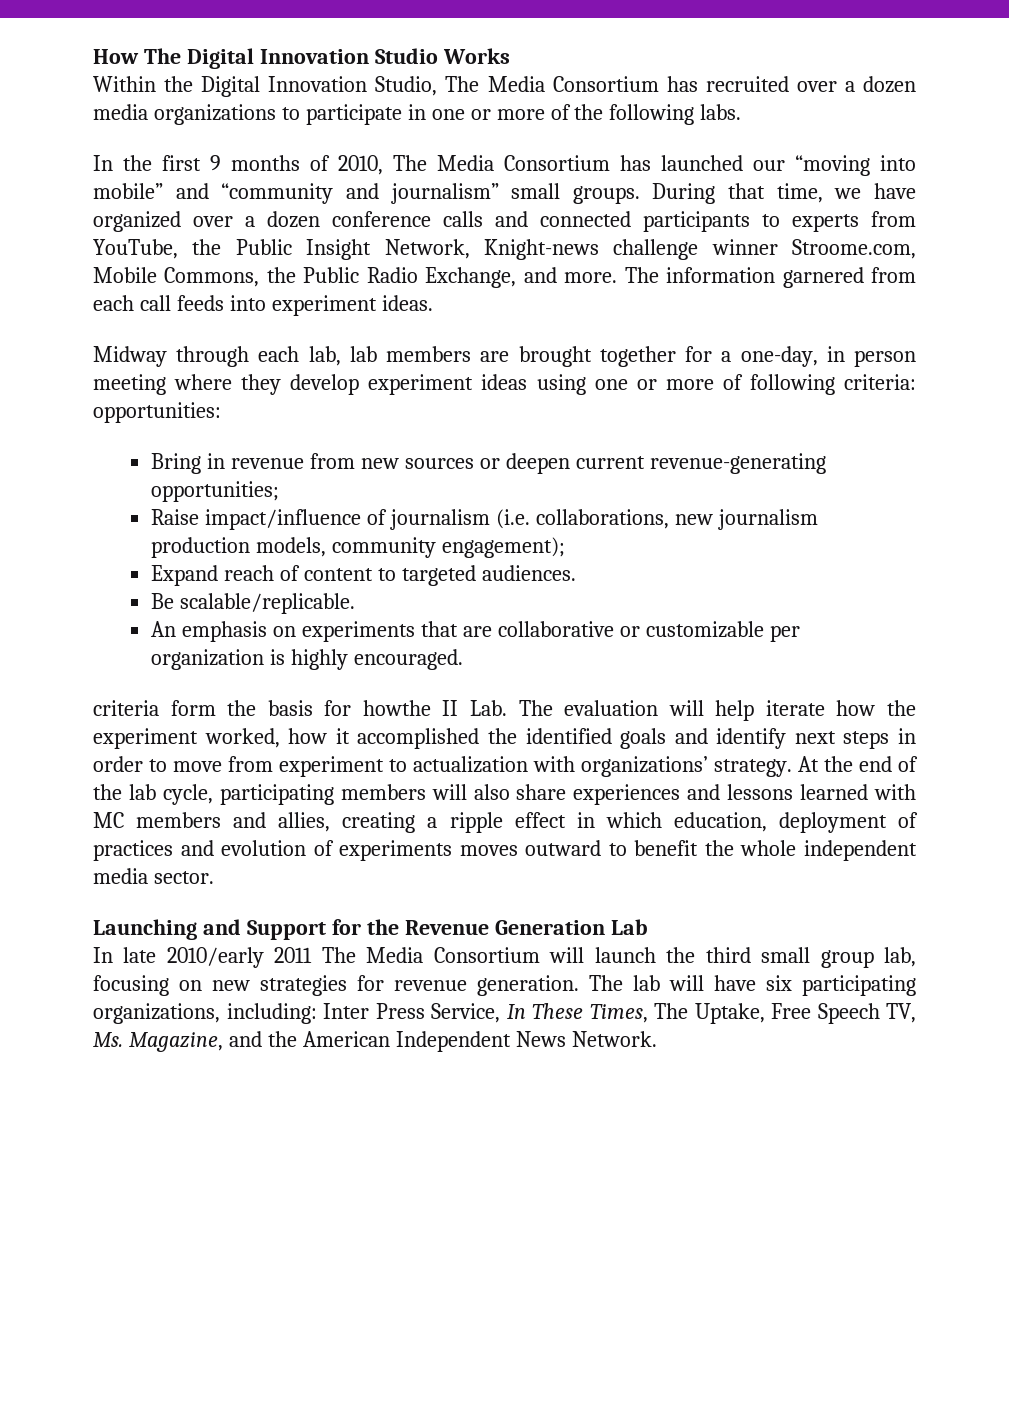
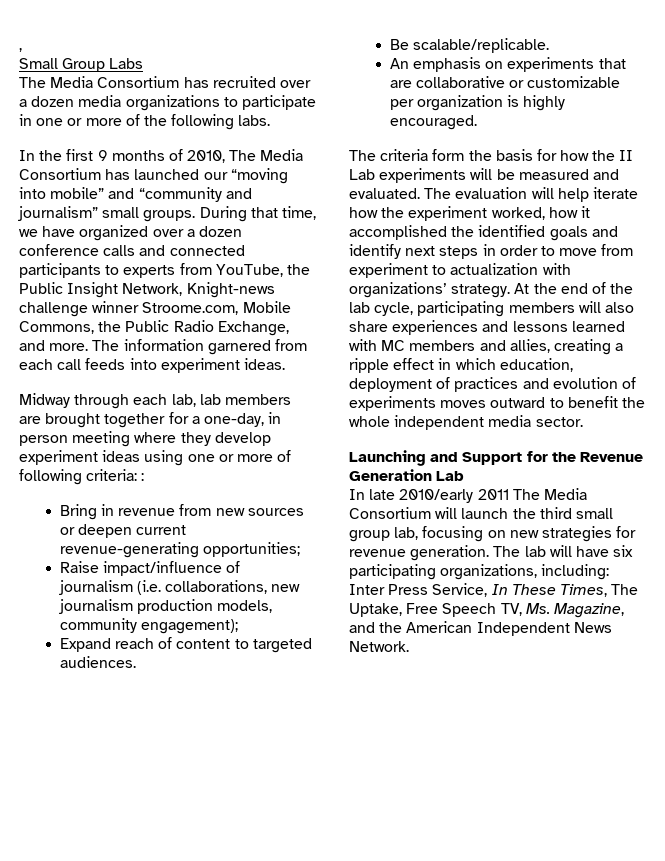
- How The Digital Innovation Studio Works
- Within the Digital Innovation Studio, The Media Consortium has recruited over a dozen media organizations to participate in one or more of the following labs.
+ ,
+ Small Group Labs
+ The Media Consortium has recruited over a dozen media organizations to participate in one or more of the following labs.
- Midway through each lab, lab members are brought together for a one-day, in person meeting where they develop experiment ideas using one or more of following criteria: opportunities:
+ Midway through each lab, lab members are brought together for a one-day, in person meeting where they develop experiment ideas using one or more of following criteria: :
- criteria form the basis for howthe II Lab. The evaluation will help iterate how the experiment worked, how it accomplished the identified goals and identify next steps in order to move from experiment to actualization with organizations’ strategy.
+ The criteria form the basis for how the II Lab experiments will be measured and evaluated. The evaluation will help iterate how the experiment worked, how it accomplished the identified goals and identify next steps in order to move from experiment to actualization with organizations’ strategy.

